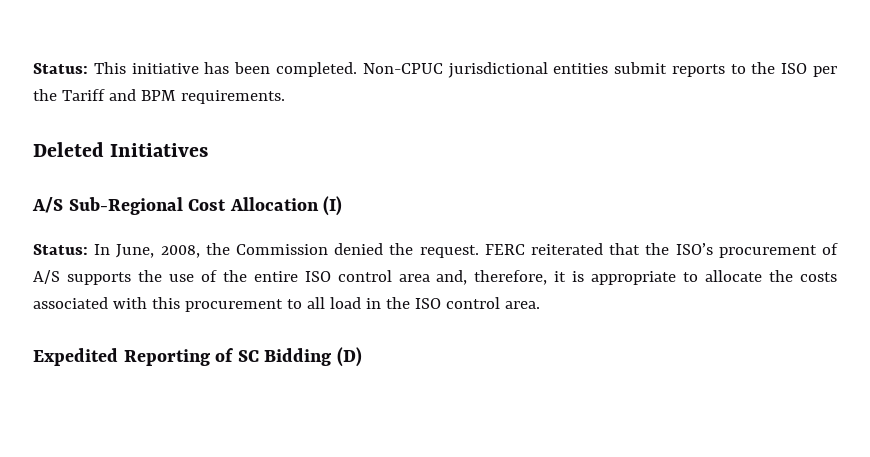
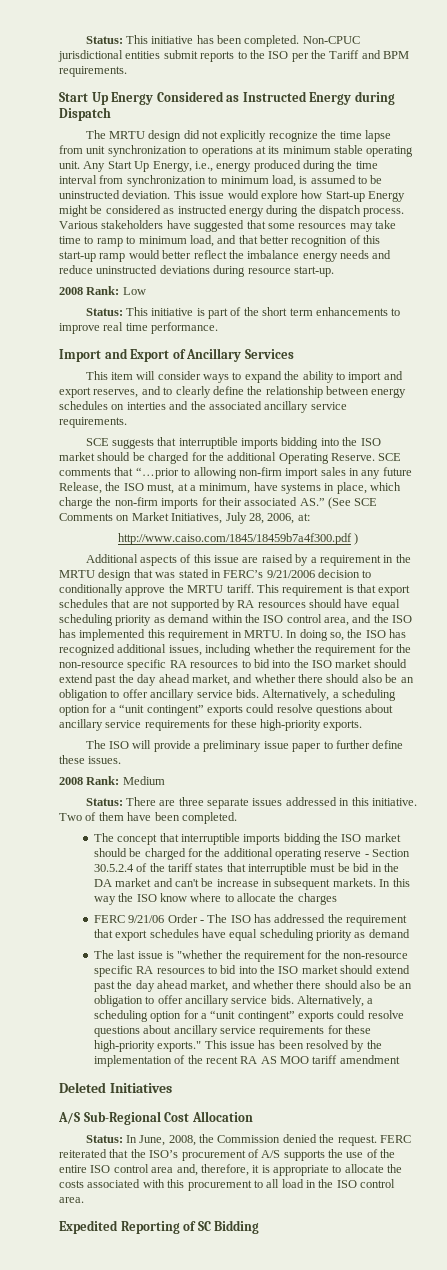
+ Start Up Energy Considered as Instructed Energy during Dispatch
+ The MRTU design did not explicitly recognize the time lapse from unit synchronization to operations at its minimum stable operating unit. Any Start Up Energy, i.e., energy produced during the time interval from synchronization to minimum load, is assumed to be uninstructed deviation. This issue would explore how Start-up Energy might be considered as instructed energy during the dispatch process. Various stakeholders have suggested that some resources may take time to ramp to minimum load, and that better recognition of this start-up ramp would better reflect the imbalance energy needs and reduce uninstructed deviations during resource start-up.
+ 2008 Rank: Low
+ Status: This initiative is part of the short term enhancements to improve real time performance.
+ Import and Export of Ancillary Services
+ This item will consider ways to expand the ability to import and export reserves, and to clearly define the relationship between energy schedules on interties and the associated ancillary service requirements.
+ SCE suggests that interruptible imports bidding into the ISO market should be charged for the additional Operating Reserve. SCE comments that “…prior to allowing non-firm import sales in any future Release, the ISO must, at a minimum, have systems in place, which charge the non-firm imports for their associated AS.” (See SCE Comments on Market Initiatives, July 28, 2006, at:
+ http://www.caiso.com/1845/18459b7a4f300.pdf )
+ Additional aspects of this issue are raised by a requirement in the MRTU design that was stated in FERC’s 9/21/2006 decision to conditionally approve the MRTU tariff. This requirement is that export schedules that are not supported by RA resources should have equal scheduling priority as demand within the ISO control area, and the ISO has implemented this requirement in MRTU. In doing so, the ISO has recognized additional issues, including whether the requirement for the non-resource specific RA resources to bid into the ISO market should extend past the day ahead market, and whether there should also be an obligation to offer ancillary service bids. Alternatively, a scheduling option for a “unit contingent” exports could resolve questions about ancillary service requirements for these high-priority exports.
+ The ISO will provide a preliminary issue paper to further define these issues.
+ 2008 Rank: Medium
+ Status: There are three separate issues addressed in this initiative. Two of them have been completed.
+ The concept that interruptible imports bidding the ISO market should be charged for the additional operating reserve - Section 30.5.2.4 of the tariff states that interruptible must be bid in the DA market and can't be increase in subsequent markets. In this way the ISO know where to allocate the charges
+ FERC 9/21/06 Order - The ISO has addressed the requirement that export schedules have equal scheduling priority as demand
+ The last issue is "whether the requirement for the non-resource specific RA resources to bid into the ISO market should extend past the day ahead market, and whether there should also be an obligation to offer ancillary service bids. Alternatively, a scheduling option for a “unit contingent” exports could resolve questions about ancillary service requirements for these high-priority exports." This issue has been resolved by the implementation of the recent RA AS MOO tariff amendment
- A/S Sub-Regional Cost Allocation (I)
+ A/S Sub-Regional Cost Allocation
- Expedited Reporting of SC Bidding (D)
+ Expedited Reporting of SC Bidding

